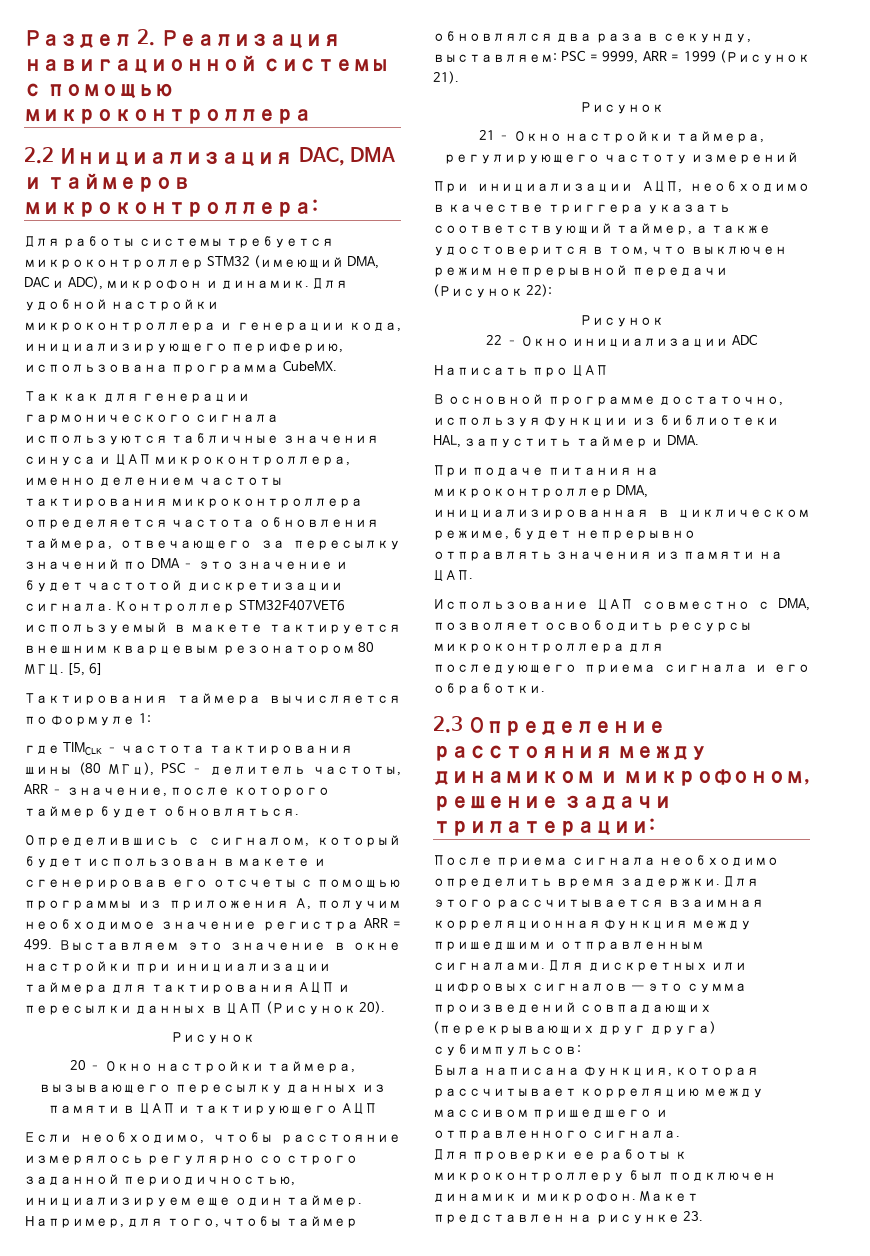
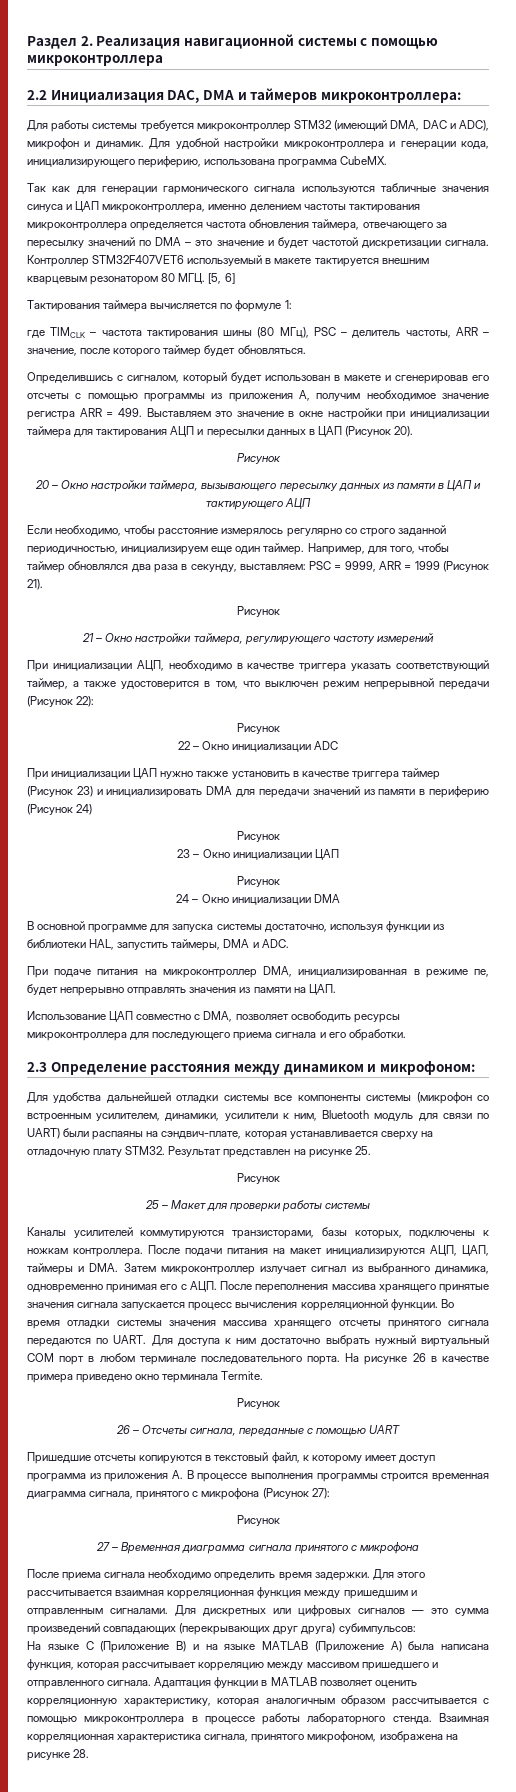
- Написать про ЦАП
+ При инициализации ЦАП нужно также установить в качестве триггера таймер (Рисунок 23) и инициализировать DMA для передачи значений из памяти в периферию (Рисунок 24)
+ Рисунок
+ 23 – Окно инициализации ЦАП
+ Рисунок
+ 24 – Окно инициализации DMA
- В основной программе достаточно, используя функции из библиотеки HAL, запустить таймер и DMA.
+ В основной программе для запуска системы достаточно, используя функции из библиотеки HAL, запустить таймеры, DMA и ADC.
- При подаче питания на микроконтроллер DMA, инициализированная в циклическом режиме, будет непрерывно отправлять значения из памяти на ЦАП.
+ При подаче питания на микроконтроллер DMA, инициализированная в режиме пе, будет непрерывно отправлять значения из памяти на ЦАП.
- 2.3 Определение расстояния между динамиком и микрофоном, решение задачи трилатерации:
+ 2.3 Определение расстояния между динамиком и микрофоном:
+ Для удобства дальнейшей отладки системы все компоненты системы (микрофон со встроенным усилителем, динамики, усилители к ним, Bluetooth модуль для связи по UART) были распаяны на сэндвич-плате, которая устанавливается сверху на отладочную плату STM32. Результат представлен на рисунке 25.
+ Рисунок
+ 25 – Макет для проверки работы системы
+ Каналы усилителей коммутируются транзисторами, базы которых, подключены к ножкам контроллера. После подачи питания на макет инициализируются АЦП, ЦАП, таймеры и DMA. Затем микроконтроллер излучает сигнал из выбранного динамика, одновременно принимая его с АЦП. После переполнения массива хранящего принятые значения сигнала запускается процесс вычисления корреляционной функции. Во время отладки системы значения массива хранящего отсчеты принятого сигнала передаются по UART. Для доступа к ним достаточно выбрать нужный виртуальный COM порт в любом терминале последовательного порта. На рисунке 26 в качестве примера приведено окно терминала Termite.
+ Рисунок
+ 26 – Отсчеты сигнала, переданные с помощью UART
+ Пришедшие отсчеты копируются в текстовый файл, к которому имеет доступ программа из приложения А. В процессе выполнения программы строится временная диаграмма сигнала, принятого с микрофона (Рисунок 27):
+ Рисунок
+ 27 – Временная диаграмма сигнала принятого с микрофона
- Была написана функция, которая рассчитывает корреляцию между массивом пришедшего и отправленного сигнала.
- Для проверки ее работы к микроконтроллеру был подключен динамик и микрофон. Макет представлен на рисунке 23.
+ На языке C (Приложение В) и на языке MATLAB (Приложение А) была написана функция, которая рассчитывает корреляцию между массивом пришедшего и отправленного сигнала. Адаптация функции в MATLAB позволяет оценить корреляционную характеристику, которая аналогичным образом рассчитывается с помощью микроконтроллера в процессе работы лабораторного стенда. Взаимная корреляционная характеристика сигнала, принятого микрофоном, изображена на рисунке 28.

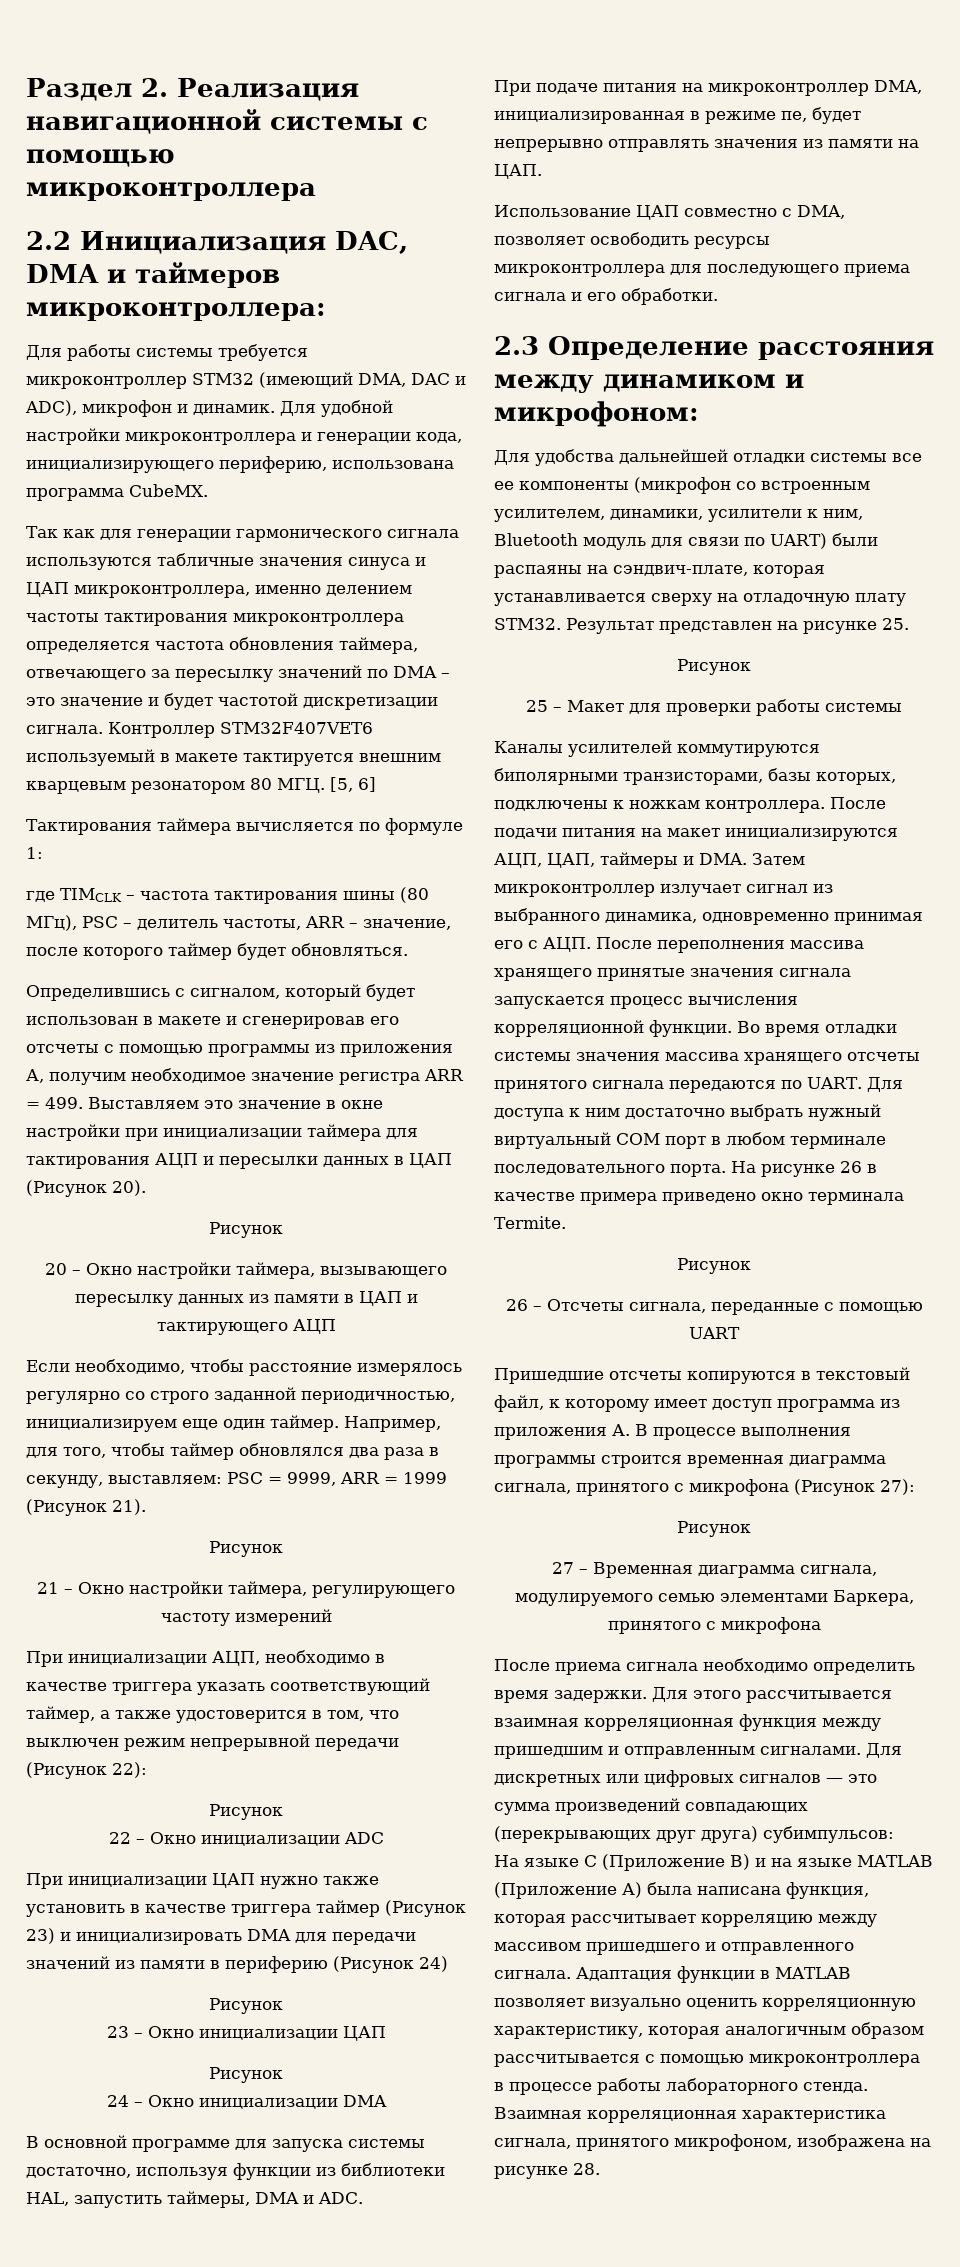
- Для удобства дальнейшей отладки системы все компоненты системы (микрофон со встроенным усилителем, динамики, усилители к ним, Bluetooth модуль для связи по UART) были распаяны на сэндвич-плате, которая устанавливается сверху на отладочную плату STM32.
+ Для удобства дальнейшей отладки системы все ее компоненты (микрофон со встроенным усилителем, динамики, усилители к ним, Bluetooth модуль для связи по UART) были распаяны на сэндвич-плате, которая устанавливается сверху на отладочную плату STM32.
- Каналы усилителей коммутируются транзисторами, базы которых, подключены к ножкам контроллера.
+ Каналы усилителей коммутируются биполярными транзисторами, базы которых, подключены к ножкам контроллера.
- 27 – Временная диаграмма сигнала принятого с микрофона
+ 27 – Временная диаграмма сигнала, модулируемого семью элементами Баркера, принятого с микрофона
- Адаптация функции в MATLAB позволяет оценить корреляционную характеристику, которая аналогичным образом рассчитывается с помощью микроконтроллера в процессе работы лабораторного стенда.
+ Адаптация функции в MATLAB позволяет визуально оценить корреляционную характеристику, которая аналогичным образом рассчитывается с помощью микроконтроллера в процессе работы лабораторного стенда.

